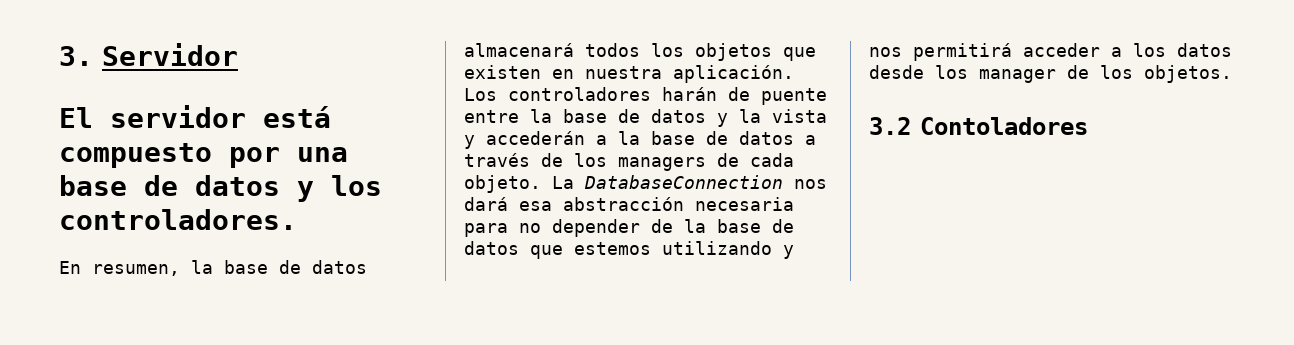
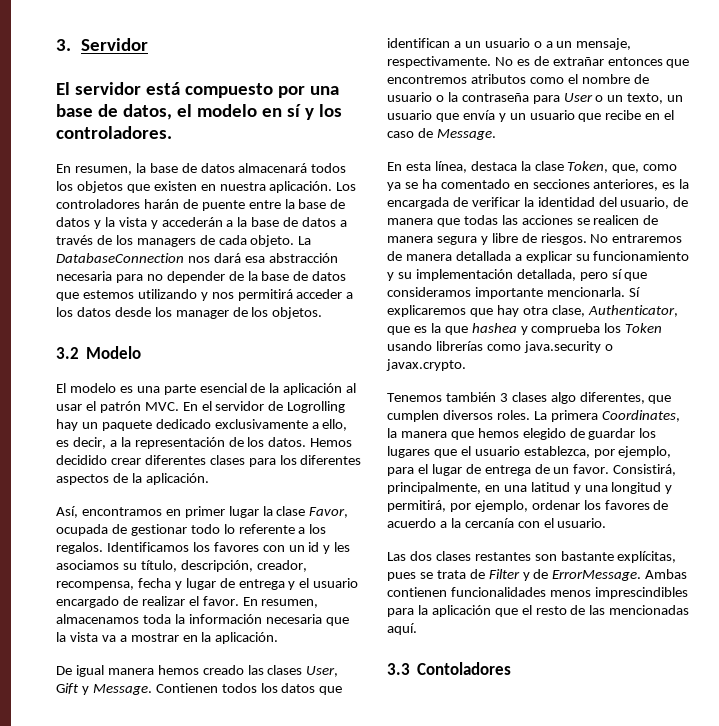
- El servidor está compuesto por una base de datos y los controladores.
+ El servidor está compuesto por una base de datos, el modelo en sí y los controladores.
- 3.2 Contoladores
+ 3.2 Modelo
+ El modelo es una parte esencial de la aplicación al usar el patrón MVC. En el servidor de Logrolling hay un paquete dedicado exclusivamente a ello, es decir, a la representación de los datos. Hemos decidido crear diferentes clases para los diferentes aspectos de la aplicación.
+ Así, encontramos en primer lugar la clase Favor, ocupada de gestionar todo lo referente a los regalos. Identificamos los favores con un id y les asociamos su título, descripción, creador, recompensa, fecha y lugar de entrega y el usuario encargado de realizar el favor. En resumen, almacenamos toda la información necesaria que la vista va a mostrar en la aplicación.
+ De igual manera hemos creado las clases User, Gift y Message. Contienen todos los datos que identifican a un usuario o a un mensaje, respectivamente. No es de extrañar entonces que encontremos atributos como el nombre de usuario o la contraseña para User o un texto, un usuario que envía y un usuario que recibe en el caso de Message.
+ En esta línea, destaca la clase Token, que, como ya se ha comentado en secciones anteriores, es la encargada de verificar la identidad del usuario, de manera que todas las acciones se realicen de manera segura y libre de riesgos. No entraremos de manera detallada a explicar su funcionamiento y su implementación detallada, pero sí que consideramos importante mencionarla. Sí explicaremos que hay otra clase, Authenticator, que es la que hashea y comprueba los Token usando librerías como java.security o javax.crypto.
+ Tenemos también 3 clases algo diferentes, que cumplen diversos roles. La primera Coordinates, la manera que hemos elegido de guardar los lugares que el usuario establezca, por ejemplo, para el lugar de entrega de un favor. Consistirá, principalmente, en una latitud y una longitud y permitirá, por ejemplo, ordenar los favores de acuerdo a la cercanía con el usuario.
+ Las dos clases restantes son bastante explícitas, pues se trata de Filter y de ErrorMessage. Ambas contienen funcionalidades menos imprescindibles para la aplicación que el resto de las mencionadas aquí.
+ 3.3 Contoladores

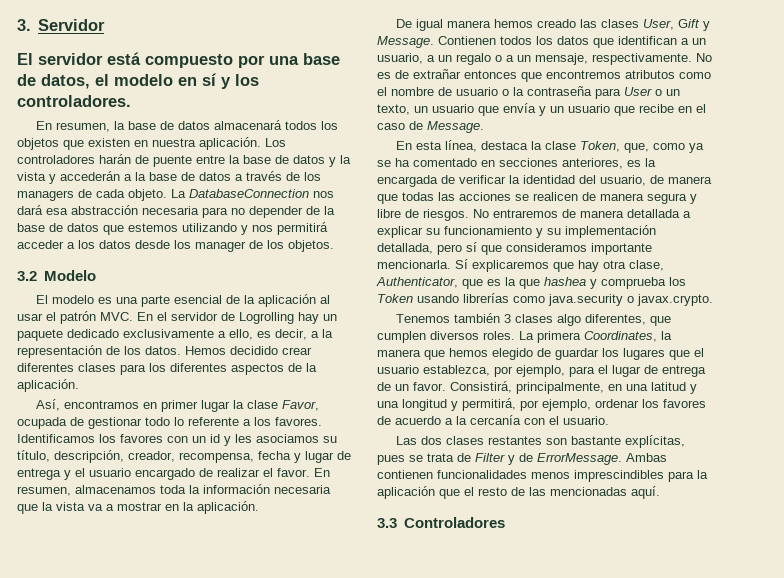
- Así, encontramos en primer lugar la clase Favor, ocupada de gestionar todo lo referente a los regalos.
+ Así, encontramos en primer lugar la clase Favor, ocupada de gestionar todo lo referente a los favores.
- Contienen todos los datos que identifican a un usuario o a un mensaje, respectivamente.
+ Contienen todos los datos que identifican a un usuario, a un regalo o a un mensaje, respectivamente.
- 3.3 Contoladores
+ 3.3 Controladores

